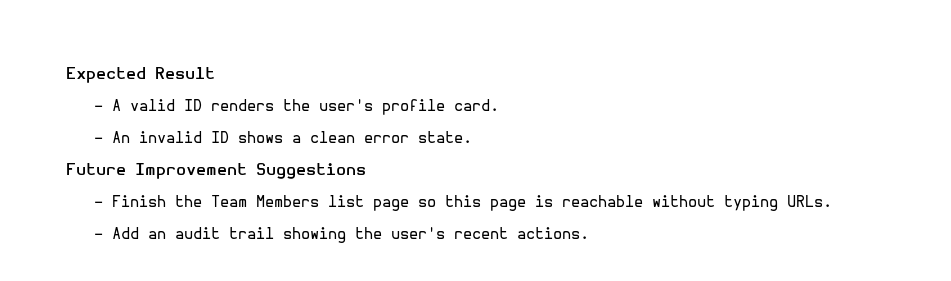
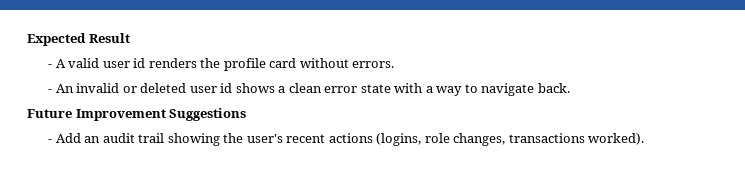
- - A valid ID renders the user's profile card.
- - An invalid ID shows a clean error state.
+ - A valid user id renders the profile card without errors.
+ - An invalid or deleted user id shows a clean error state with a way to navigate back.
  Future Improvement Suggestions
- - Finish the Team Members list page so this page is reachable without typing URLs.
- - Add an audit trail showing the user's recent actions.
+ - Add an audit trail showing the user's recent actions (logins, role changes, transactions worked).

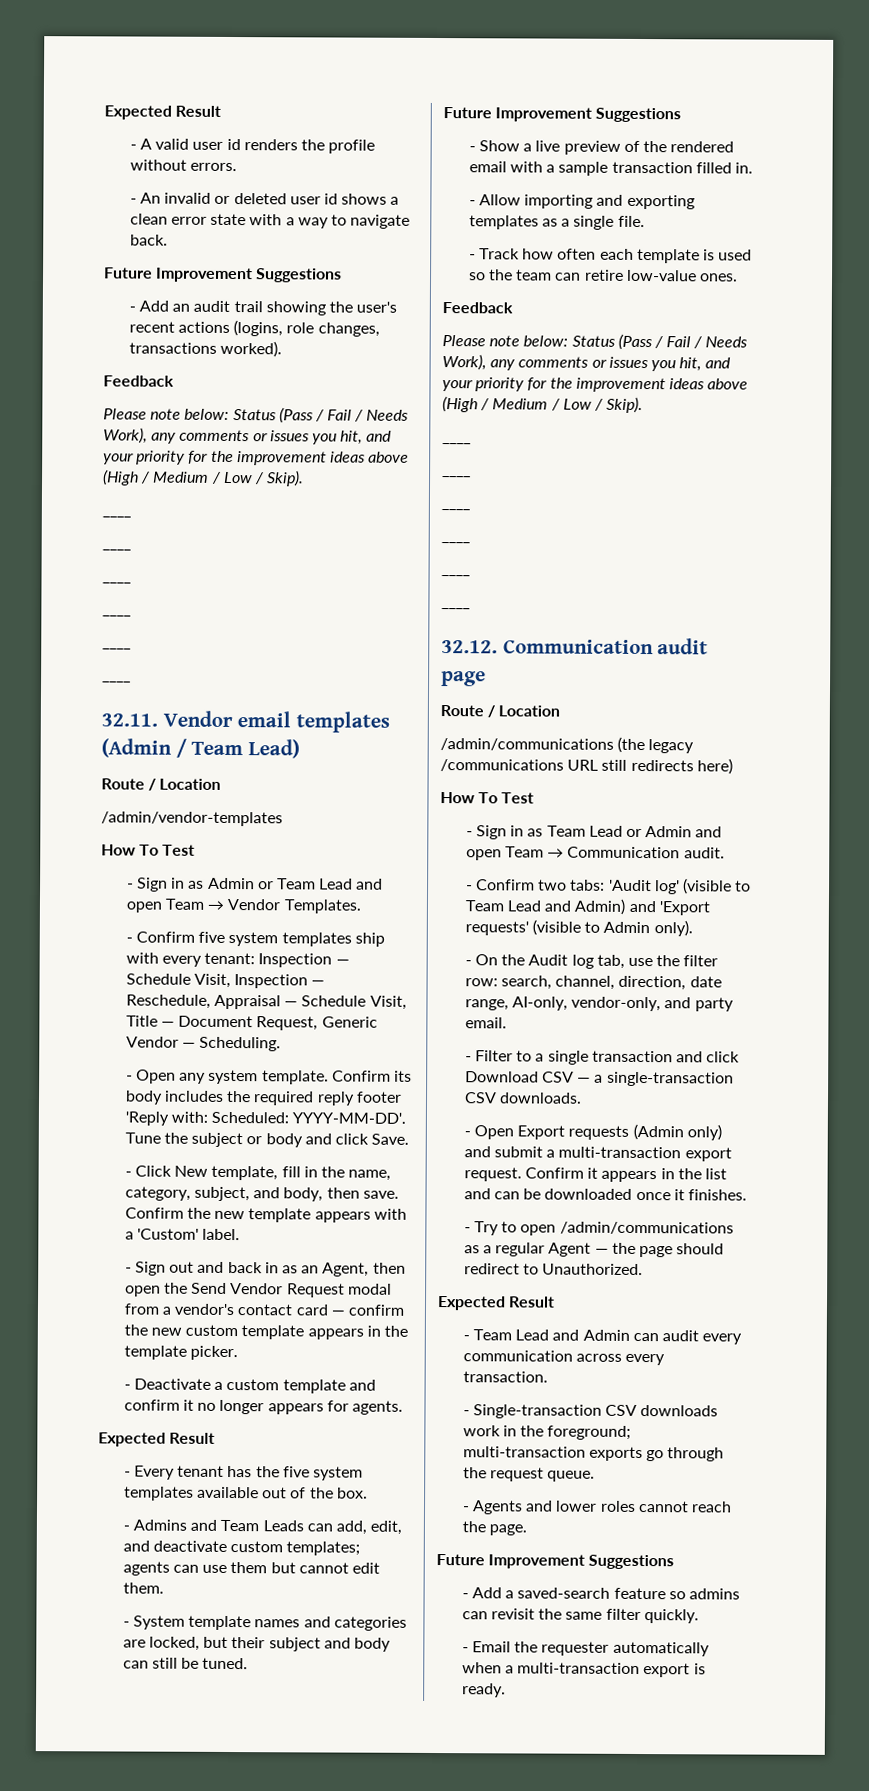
- - A valid user id renders the profile card without errors.
+ - A valid user id renders the profile without errors.
  - Add an audit trail showing the user's recent actions (logins, role changes, transactions worked).
+ Feedback
+ Please note below: Status (Pass / Fail / Needs Work), any comments or issues you hit, and your priority for the improvement ideas above (High / Medium / Low / Skip).
+ ____
+ ____
+ ____
+ ____
+ ____
+ ____
+ 32.11. Vendor email templates (Admin / Team Lead)
+ Route / Location
+ /admin/vendor-templates
+ How To Test
+ - Sign in as Admin or Team Lead and open Team → Vendor Templates.
+ - Confirm five system templates ship with every tenant: Inspection — Schedule Visit, Inspection — Reschedule, Appraisal — Schedule Visit, Title — Document Request, Generic Vendor — Scheduling.
+ - Open any system template. Confirm its body includes the required reply footer 'Reply with: Scheduled: YYYY-MM-DD'. Tune the subject or body and click Save.
+ - Click New template, fill in the name, category, subject, and body, then save. Confirm the new template appears with a 'Custom' label.
+ - Sign out and back in as an Agent, then open the Send Vendor Request modal from a vendor's contact card — confirm the new custom template appears in the template picker.
+ - Deactivate a custom template and confirm it no longer appears for agents.
+ Expected Result
+ - Every tenant has the five system templates available out of the box.
+ - Admins and Team Leads can add, edit, and deactivate custom templates; agents can use them but cannot edit them.
+ - System template names and categories are locked, but their subject and body can still be tuned.
+ Future Improvement Suggestions
+ - Show a live preview of the rendered email with a sample transaction filled in.
+ - Allow importing and exporting templates as a single file.
+ - Track how often each template is used so the team can retire low-value ones.
+ Feedback
+ Please note below: Status (Pass / Fail / Needs Work), any comments or issues you hit, and your priority for the improvement ideas above (High / Medium / Low / Skip).
+ ____
+ ____
+ ____
+ ____
+ ____
+ ____
+ 32.12. Communication audit page
+ Route / Location
+ /admin/communications (the legacy /communications URL still redirects here)
+ How To Test
+ - Sign in as Team Lead or Admin and open Team → Communication audit.
+ - Confirm two tabs: 'Audit log' (visible to Team Lead and Admin) and 'Export requests' (visible to Admin only).
+ - On the Audit log tab, use the filter row: search, channel, direction, date range, AI-only, vendor-only, and party email.
+ - Filter to a single transaction and click Download CSV — a single-transaction CSV downloads.
+ - Open Export requests (Admin only) and submit a multi-transaction export request. Confirm it appears in the list and can be downloaded once it finishes.
+ - Try to open /admin/communications as a regular Agent — the page should redirect to Unauthorized.
+ Expected Result
+ - Team Lead and Admin can audit every communication across every transaction.
+ - Single-transaction CSV downloads work in the foreground; multi-transaction exports go through the request queue.
+ - Agents and lower roles cannot reach the page.
+ Future Improvement Suggestions
+ - Add a saved-search feature so admins can revisit the same filter quickly.
+ - Email the requester automatically when a multi-transaction export is ready.

